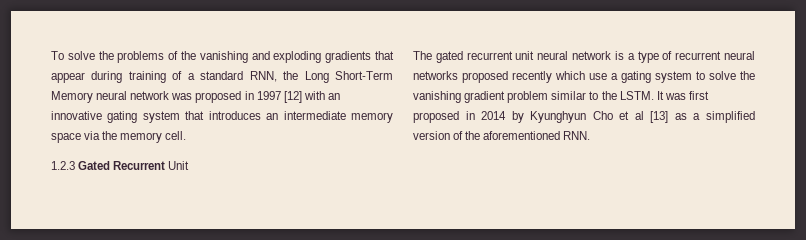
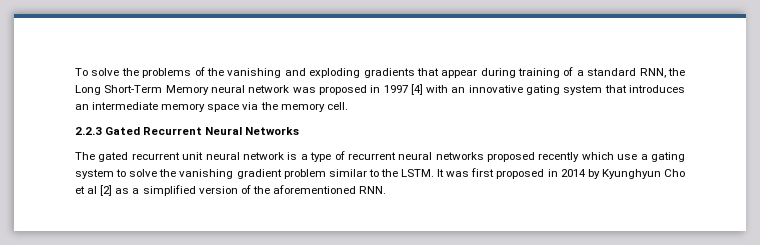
- To solve the problems of the vanishing and exploding gradients that appear during training of a standard RNN, the Long Short-Term Memory neural network was proposed in 1997 [12] with an innovative gating system that introduces an intermediate memory space via the memory cell.
+ To solve the problems of the vanishing and exploding gradients that appear during training of a standard RNN, the Long Short-Term Memory neural network was proposed in 1997 [4] with an innovative gating system that introduces an intermediate memory space via the memory cell.
- 1.2.3 Gated Recurrent Unit
+ 2.2.3 Gated Recurrent Neural Networks
- It was first proposed in 2014 by Kyunghyun Cho et al [13] as a simplified version of the aforementioned RNN.
+ It was first proposed in 2014 by Kyunghyun Cho et al [2] as a simplified version of the aforementioned RNN.

